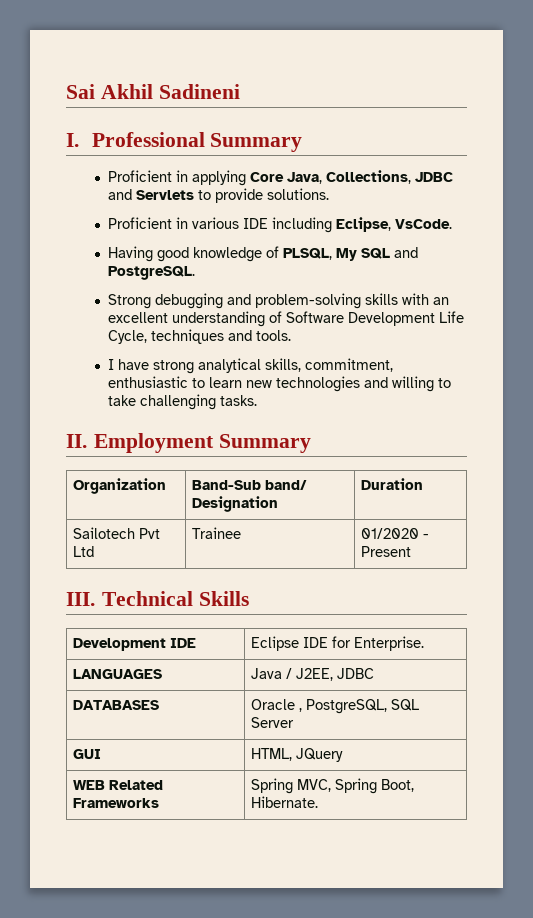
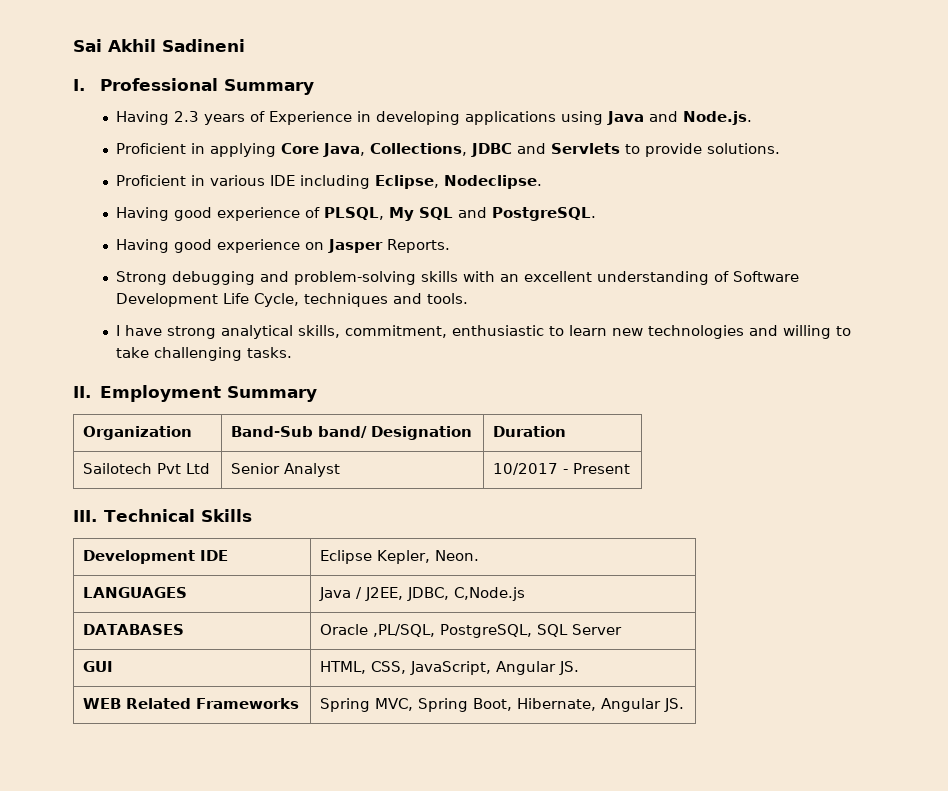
+ Having 2.3 years of Experience in developing applications using Java and Node.js.
- Proficient in various IDE including Eclipse, VsCode.
- Having good knowledge of PLSQL, My SQL and PostgreSQL.
+ Proficient in various IDE including Eclipse, Nodeclipse.
+ Having good experience of PLSQL, My SQL and PostgreSQL.
+ Having good experience on Jasper Reports.
- Sailotech Pvt Ltd | Trainee | 01/2020 - Present
+ Sailotech Pvt Ltd | Senior Analyst | 10/2017 - Present
- Development IDE | Eclipse IDE for Enterprise.
+ Development IDE | Eclipse Kepler, Neon.
- LANGUAGES | Java / J2EE, JDBC
+ LANGUAGES | Java / J2EE, JDBC, C,Node.js
- DATABASES | Oracle , PostgreSQL, SQL Server
+ DATABASES | Oracle ,PL/SQL, PostgreSQL, SQL Server
- GUI | HTML, JQuery
+ GUI | HTML, CSS, JavaScript, Angular JS.
- WEB Related Frameworks | Spring MVC, Spring Boot, Hibernate.
+ WEB Related Frameworks | Spring MVC, Spring Boot, Hibernate, Angular JS.

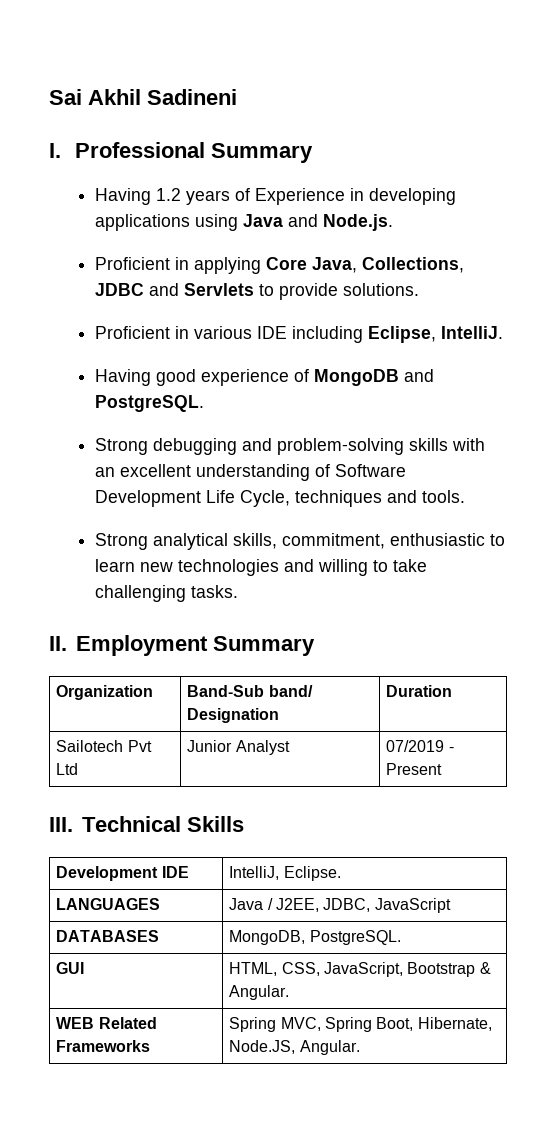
- Having 2.3 years of Experience in developing applications using Java and Node.js.
+ Having 1.2 years of Experience in developing applications using Java and Node.js.
- Proficient in various IDE including Eclipse, Nodeclipse.
+ Proficient in various IDE including Eclipse, IntelliJ.
- Having good experience of PLSQL, My SQL and PostgreSQL.
+ Having good experience of MongoDB and PostgreSQL.
- Having good experience on Jasper Reports.
- I have strong analytical skills, commitment, enthusiastic to learn new technologies and willing to take challenging tasks.
+ Strong analytical skills, commitment, enthusiastic to learn new technologies and willing to take challenging tasks.
- Sailotech Pvt Ltd | Senior Analyst | 10/2017 - Present
+ Sailotech Pvt Ltd | Junior Analyst | 07/2019 - Present
- Development IDE | Eclipse Kepler, Neon.
+ Development IDE | IntelliJ, Eclipse.
- LANGUAGES | Java / J2EE, JDBC, C,Node.js
+ LANGUAGES | Java / J2EE, JDBC, JavaScript
- DATABASES | Oracle ,PL/SQL, PostgreSQL, SQL Server
+ DATABASES | MongoDB, PostgreSQL.
- GUI | HTML, CSS, JavaScript, Angular JS.
+ GUI | HTML, CSS, JavaScript, Bootstrap & Angular.
- WEB Related Frameworks | Spring MVC, Spring Boot, Hibernate, Angular JS.
+ WEB Related Frameworks | Spring MVC, Spring Boot, Hibernate, Node.JS, Angular.

